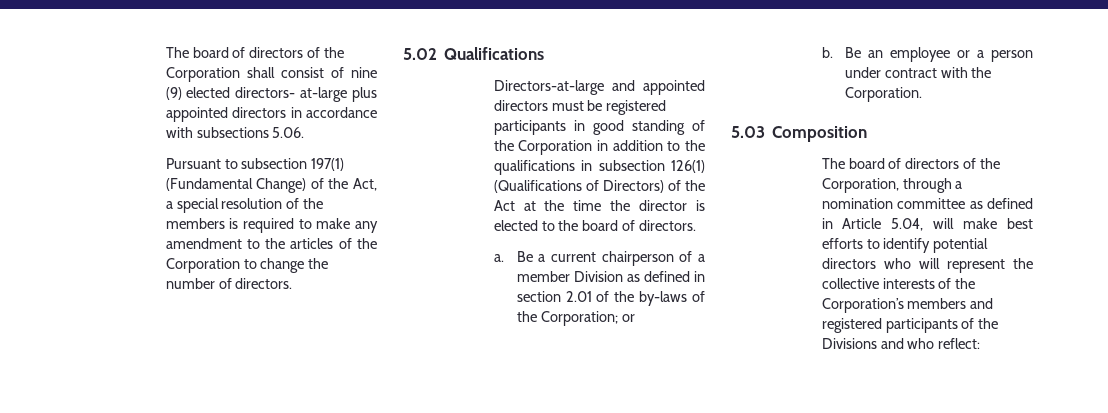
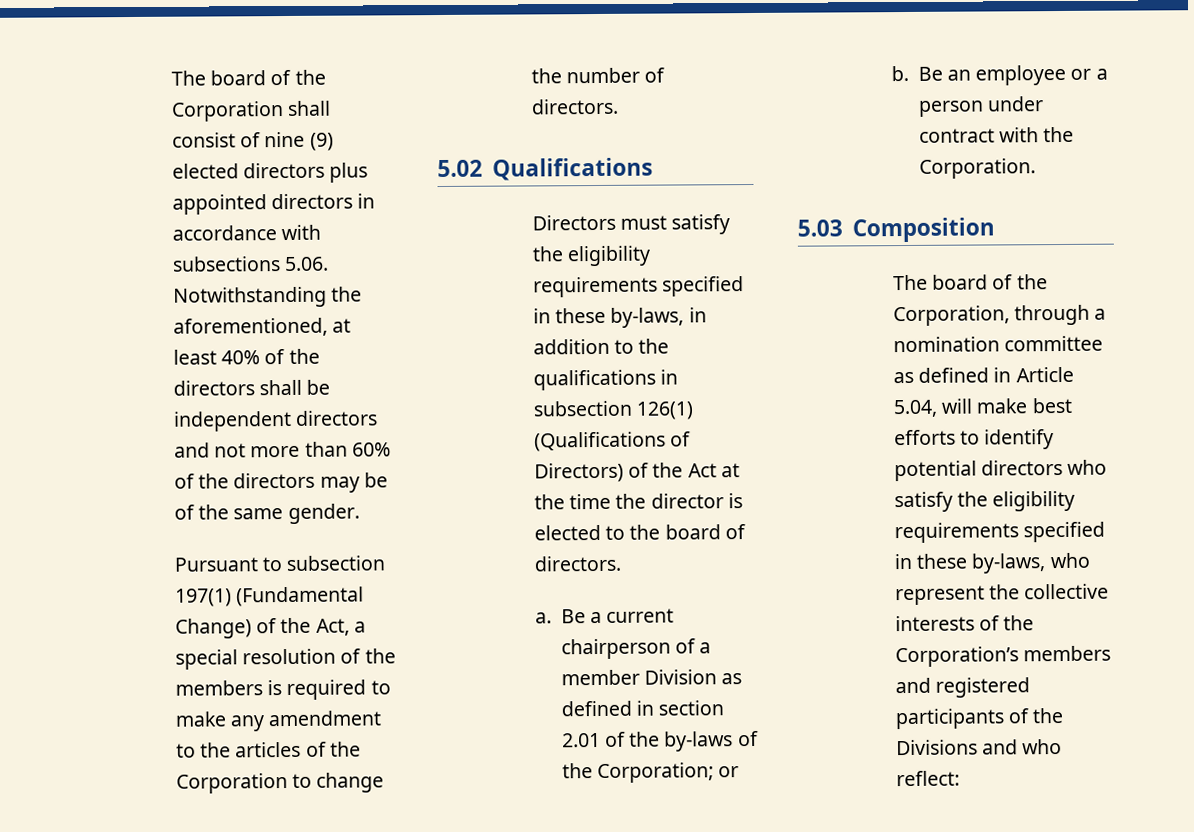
- The board of directors of the Corporation shall consist of nine (9) elected directors- at-large plus appointed directors in accordance with subsections 5.06.
+ The board of the Corporation shall consist of nine (9) elected directors plus appointed directors in accordance with subsections 5.06. Notwithstanding the aforementioned, at least 40% of the directors shall be independent directors and not more than 60% of the directors may be of the same gender.
- Directors-at-large and appointed directors must be registered participants in good standing of the Corporation in addition to the qualifications in subsection 126(1) (Qualifications of Directors) of the Act at the time the director is elected to the board of directors.
+ Directors must satisfy the eligibility requirements specified in these by-laws, in addition to the qualifications in subsection 126(1) (Qualifications of Directors) of the Act at the time the director is elected to the board of directors.
- The board of directors of the Corporation, through a nomination committee as defined in Article 5.04, will make best efforts to identify potential directors who will represent the collective interests of the Corporation’s members and registered participants of the Divisions and who reflect:
+ The board of the Corporation, through a nomination committee as defined in Article 5.04, will make best efforts to identify potential directors who satisfy the eligibility requirements specified in these by-laws, who represent the collective interests of the Corporation’s members and registered participants of the Divisions and who reflect:

